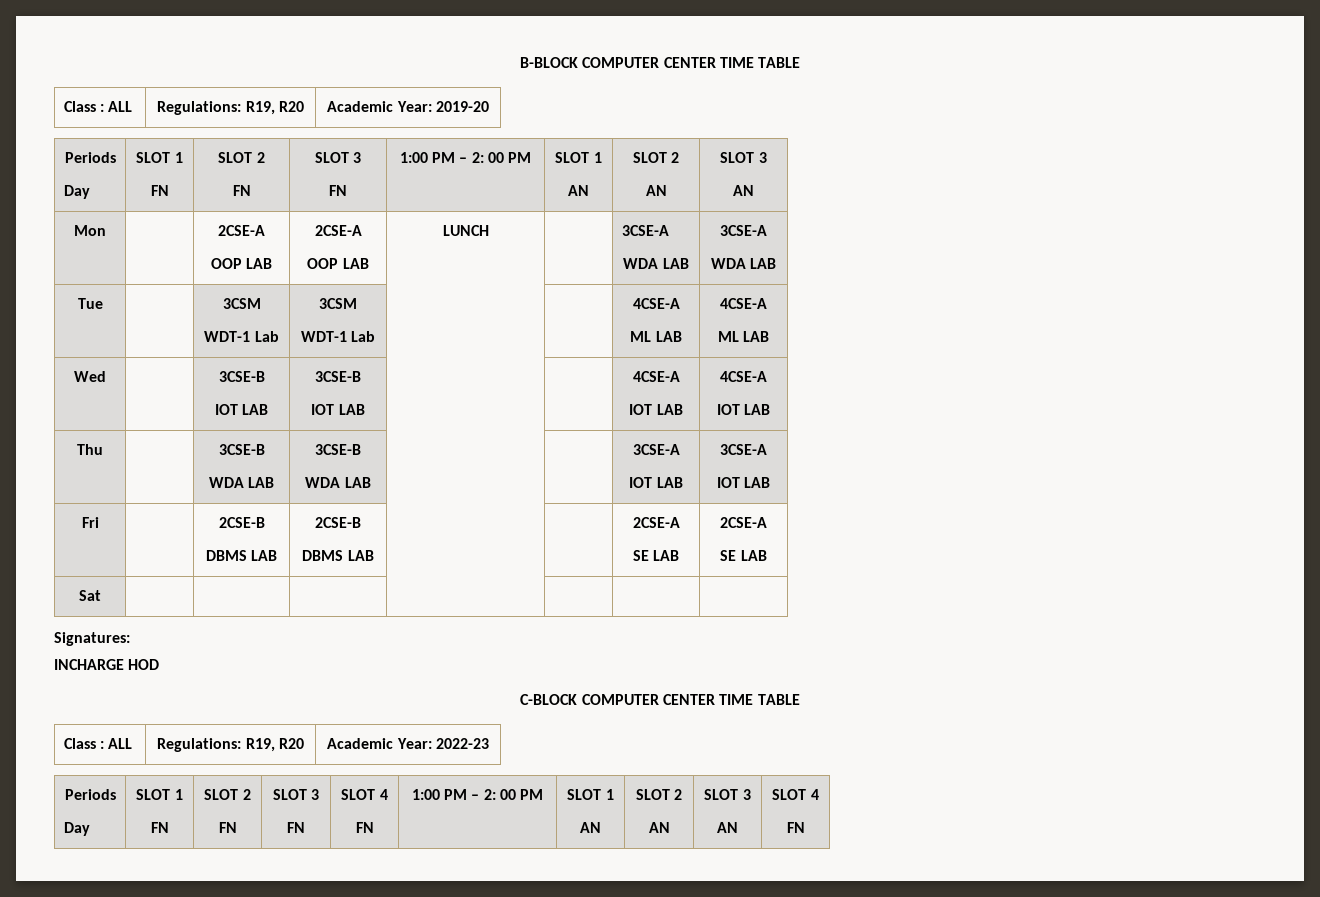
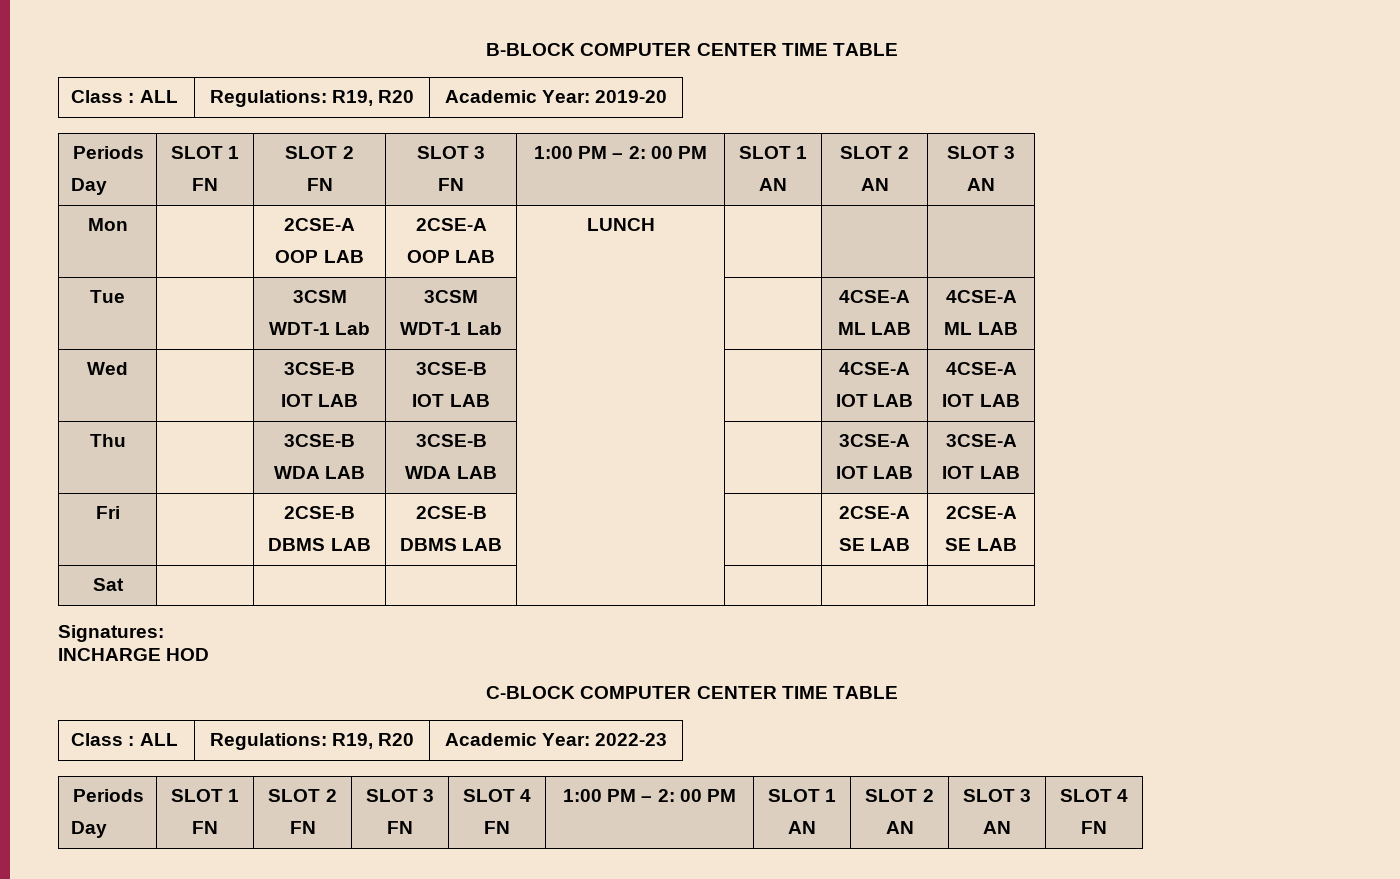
  Mon | | 2CSE-A
  OOP LAB | 2CSE-A
- OOP LAB | LUNCH | | 3CSE-A
- WDA LAB | 3CSE-A
- WDA LAB
+ OOP LAB | LUNCH | | |

